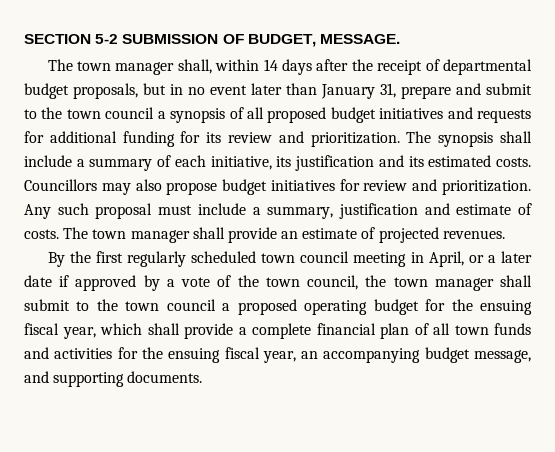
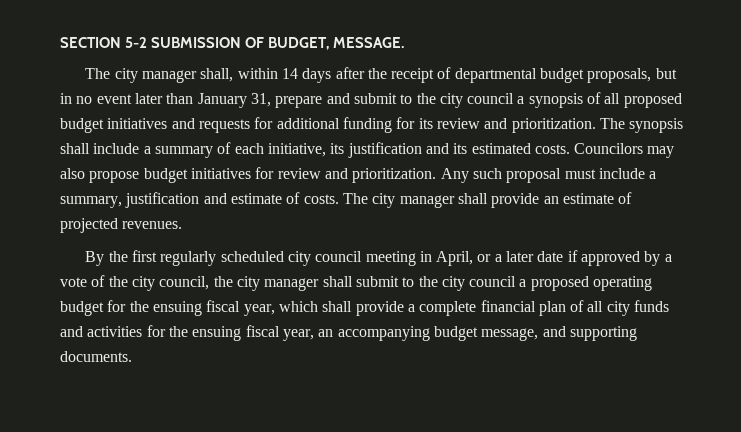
- The town manager shall, within 14 days after the receipt of departmental budget proposals, but in no event later than January 31, prepare and submit to the town council a synopsis of all proposed budget initiatives and requests for additional funding for its review and prioritization.
+ The city manager shall, within 14 days after the receipt of departmental budget proposals, but in no event later than January 31, prepare and submit to the city council a synopsis of all proposed budget initiatives and requests for additional funding for its review and prioritization.
- Councillors may also propose budget initiatives for review and prioritization.
+ Councilors may also propose budget initiatives for review and prioritization.
- The town manager shall provide an estimate of projected revenues.
+ The city manager shall provide an estimate of projected revenues.
- By the first regularly scheduled town council meeting in April, or a later date if approved by a vote of the town council, the town manager shall submit to the town council a proposed operating budget for the ensuing fiscal year, which shall provide a complete financial plan of all town funds and activities for the ensuing fiscal year, an accompanying budget message, and supporting documents.
+ By the first regularly scheduled city council meeting in April, or a later date if approved by a vote of the city council, the city manager shall submit to the city council a proposed operating budget for the ensuing fiscal year, which shall provide a complete financial plan of all city funds and activities for the ensuing fiscal year, an accompanying budget message, and supporting documents.

